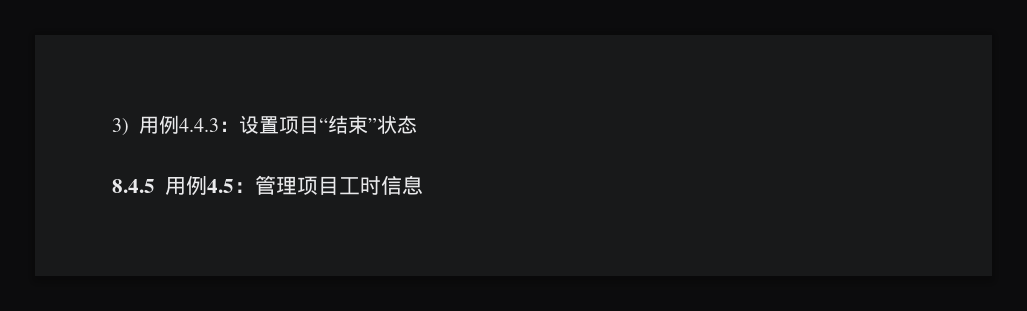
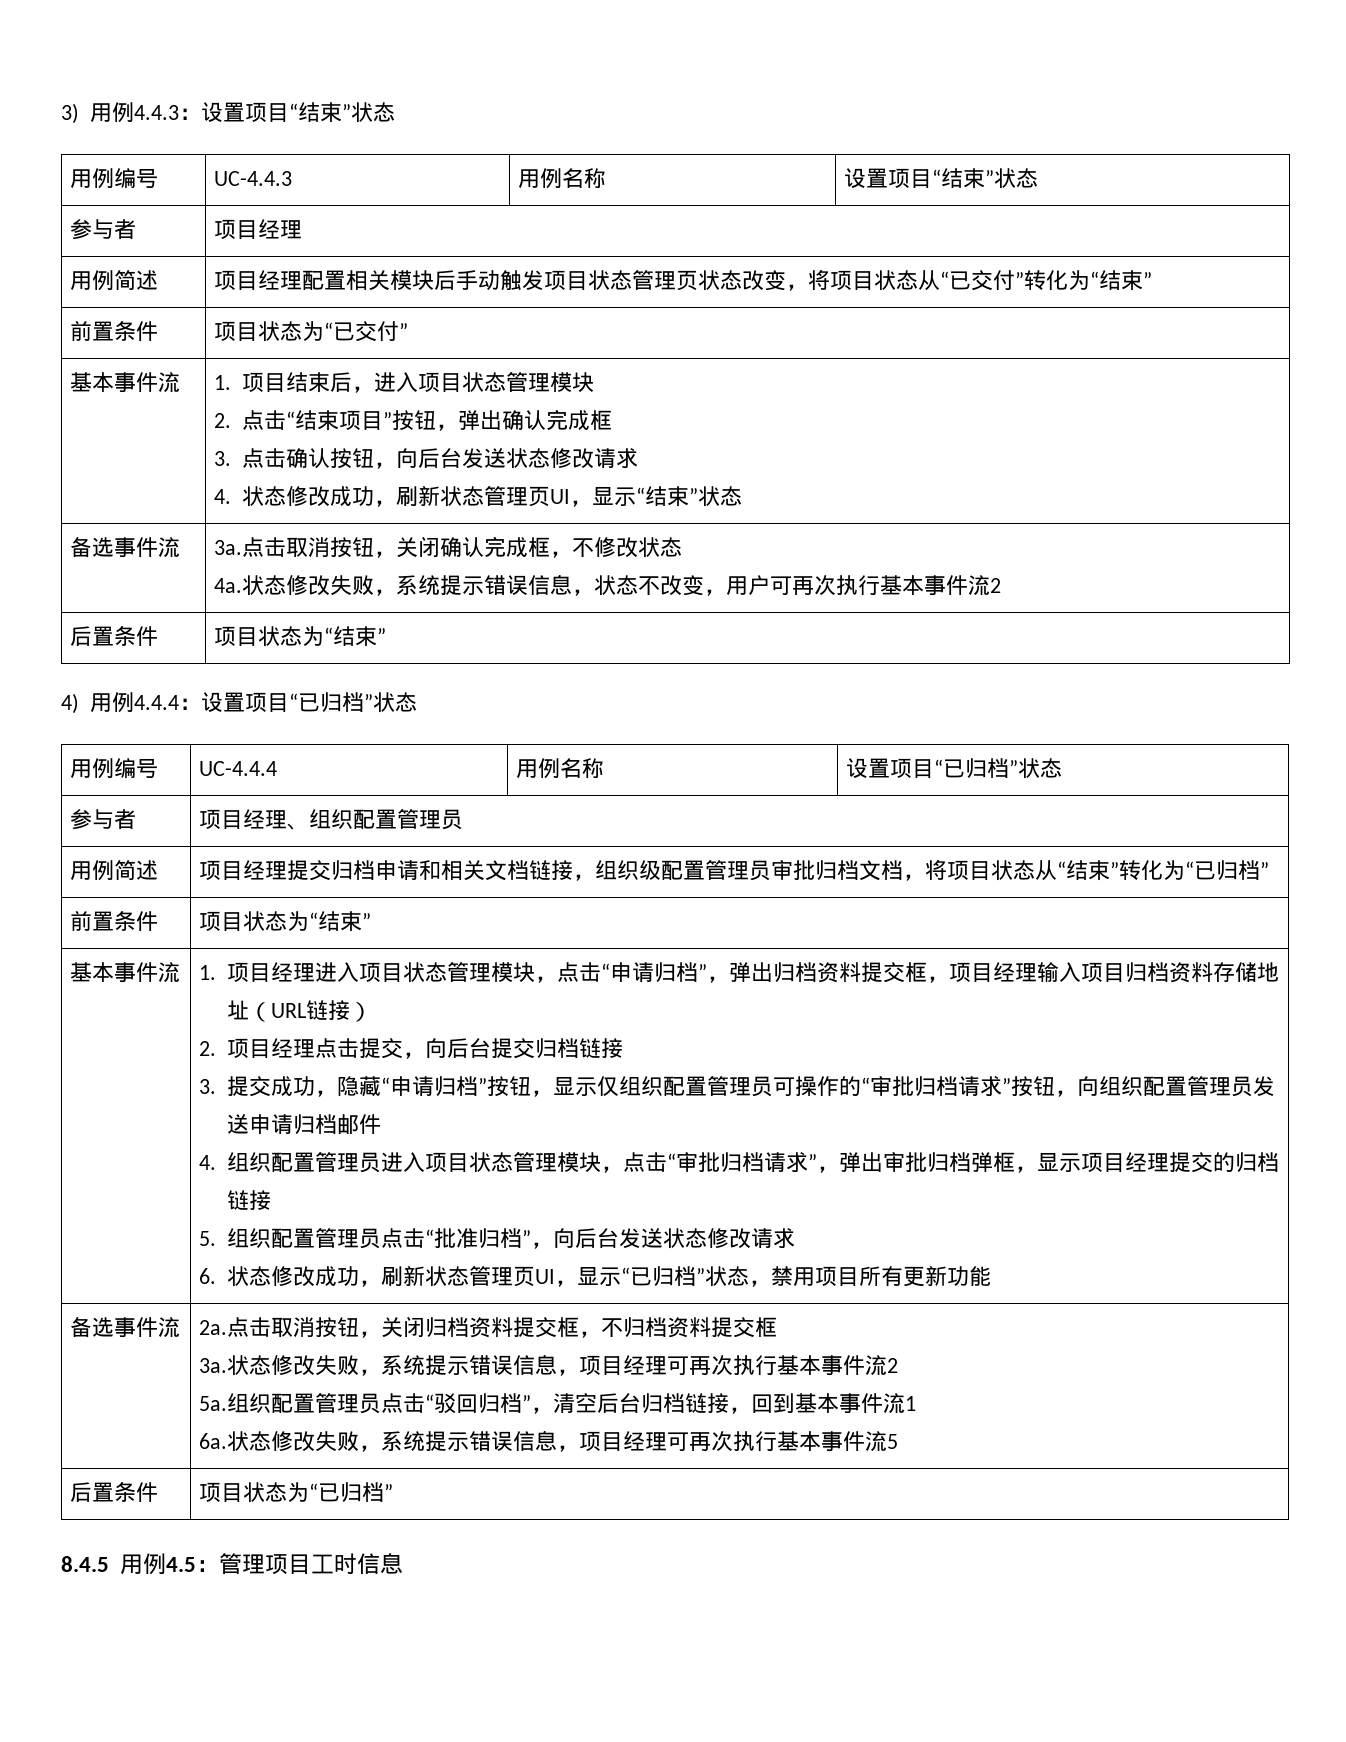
+ 用例编号 | UC-4.4.3 | 用例名称 | 设置项目“结束”状态
+ 参与者 | 项目经理
+ 用例简述 | 项目经理配置相关模块后手动触发项目状态管理页状态改变，将项目状态从“已交付”转化为“结束”
+ 前置条件 | 项目状态为“已交付”
+ 基本事件流 | 1.项目结束后，进入项目状态管理模块
+ 2.点击“结束项目”按钮，弹出确认完成框
+ 3.点击确认按钮，向后台发送状态修改请求
+ 4.状态修改成功，刷新状态管理页UI，显示“结束”状态
+ 备选事件流 | 3a.点击取消按钮，关闭确认完成框，不修改状态
+ 4a.状态修改失败，系统提示错误信息，状态不改变，用户可再次执行基本事件流2
+ 后置条件 | 项目状态为“结束”
+ 4)用例4.4.4：设置项目“已归档”状态
+ 用例编号 | UC-4.4.4 | 用例名称 | 设置项目“已归档”状态
+ 参与者 | 项目经理、组织配置管理员
+ 用例简述 | 项目经理提交归档申请和相关文档链接，组织级配置管理员审批归档文档，将项目状态从“结束”转化为“已归档”
+ 前置条件 | 项目状态为“结束”
+ 基本事件流 | 1.项目经理进入项目状态管理模块，点击“申请归档”，弹出归档资料提交框，项目经理输入项目归档资料存储地址（URL链接）
+ 2.项目经理点击提交，向后台提交归档链接
+ 3.提交成功，隐藏“申请归档”按钮，显示仅组织配置管理员可操作的“审批归档请求”按钮，向组织配置管理员发送申请归档邮件
+ 4.组织配置管理员进入项目状态管理模块，点击“审批归档请求”，弹出审批归档弹框，显示项目经理提交的归档链接
+ 5.组织配置管理员点击“批准归档”，向后台发送状态修改请求
+ 6.状态修改成功，刷新状态管理页UI，显示“已归档”状态，禁用项目所有更新功能
+ 备选事件流 | 2a.点击取消按钮，关闭归档资料提交框，不归档资料提交框
+ 3a.状态修改失败，系统提示错误信息，项目经理可再次执行基本事件流2
+ 5a.组织配置管理员点击“驳回归档”，清空后台归档链接，回到基本事件流1
+ 6a.状态修改失败，系统提示错误信息，项目经理可再次执行基本事件流5
+ 后置条件 | 项目状态为“已归档”

